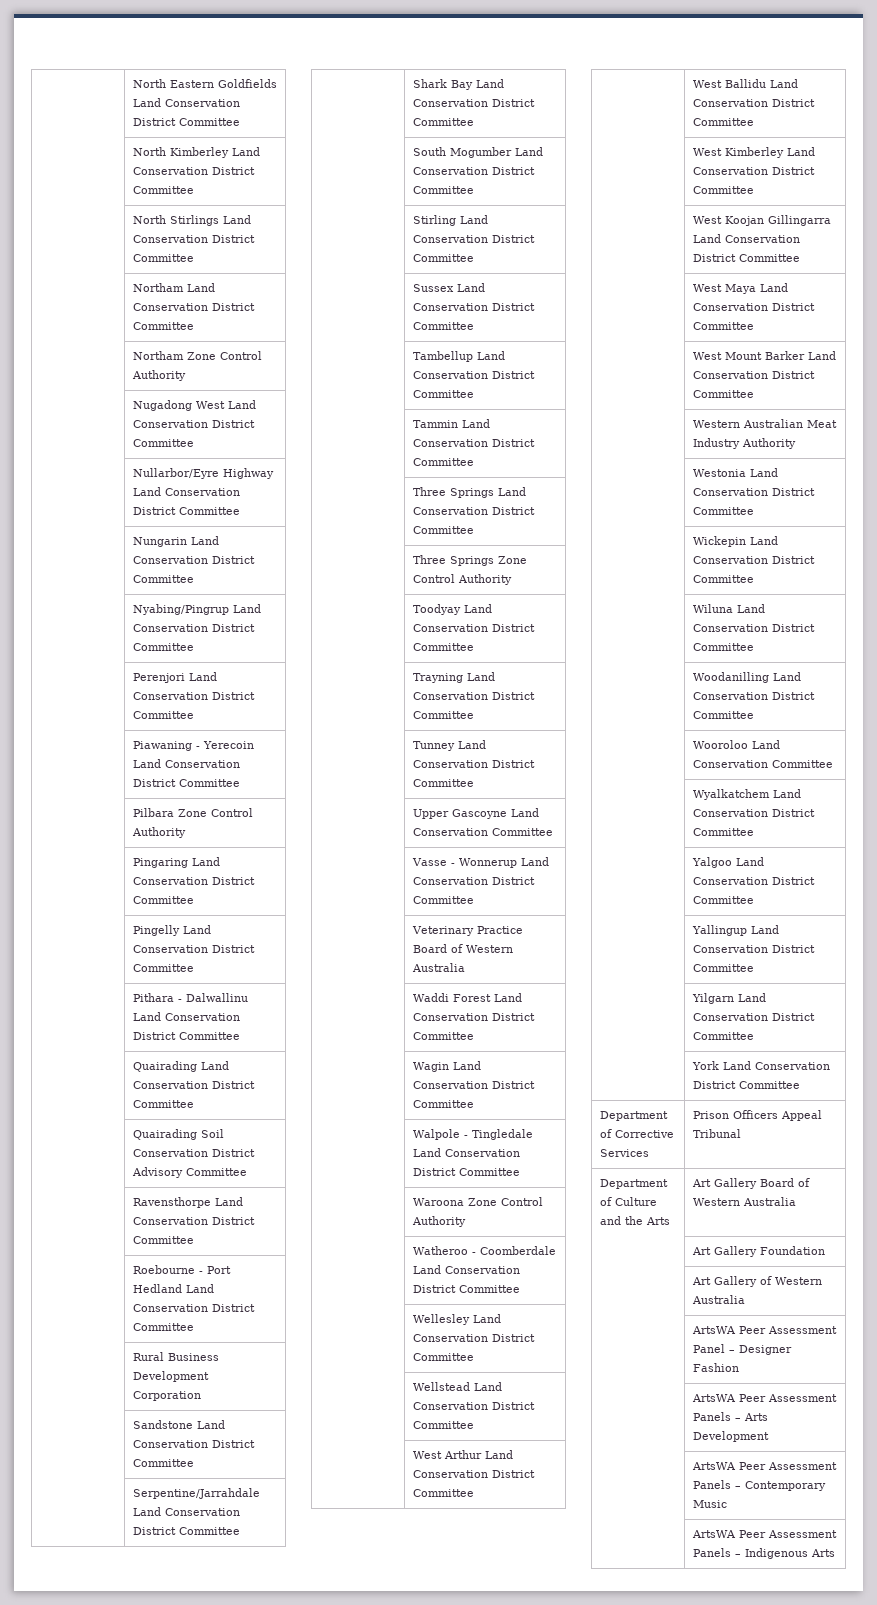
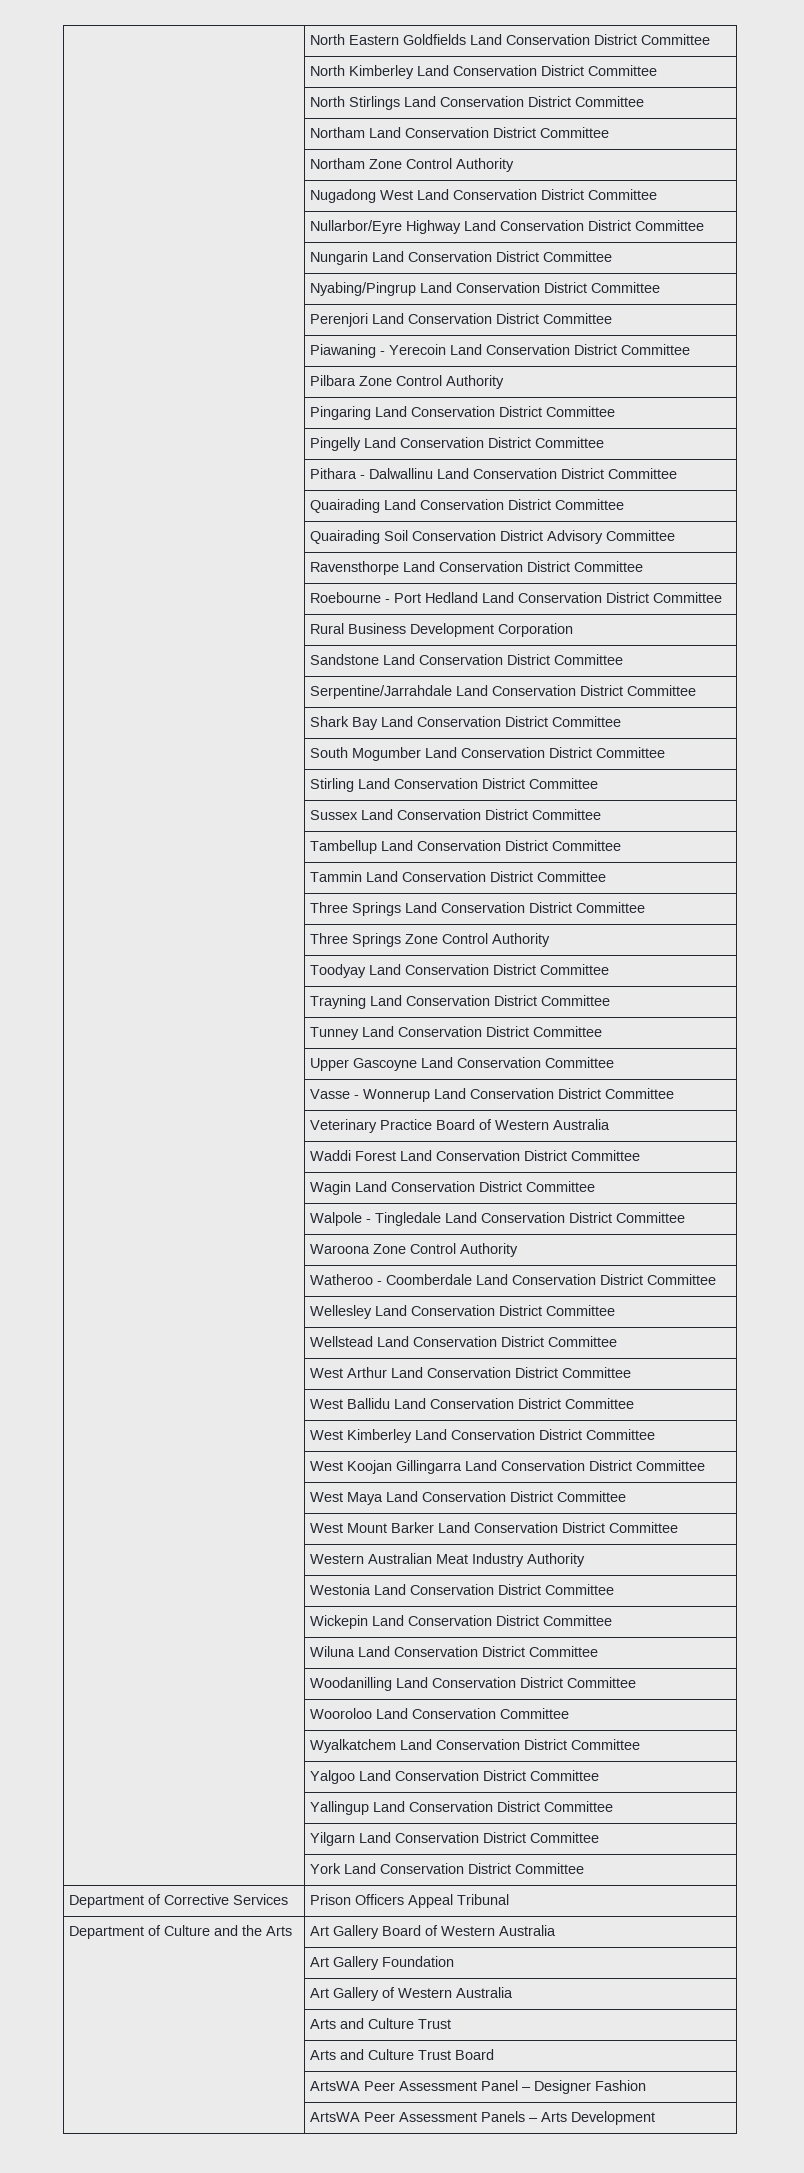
  | Art Gallery of Western Australia
+ | Arts and Culture Trust
+ | Arts and Culture Trust Board
- | ArtsWA Peer Assessment Panels – Contemporary Music
- | ArtsWA Peer Assessment Panels – Indigenous Arts

